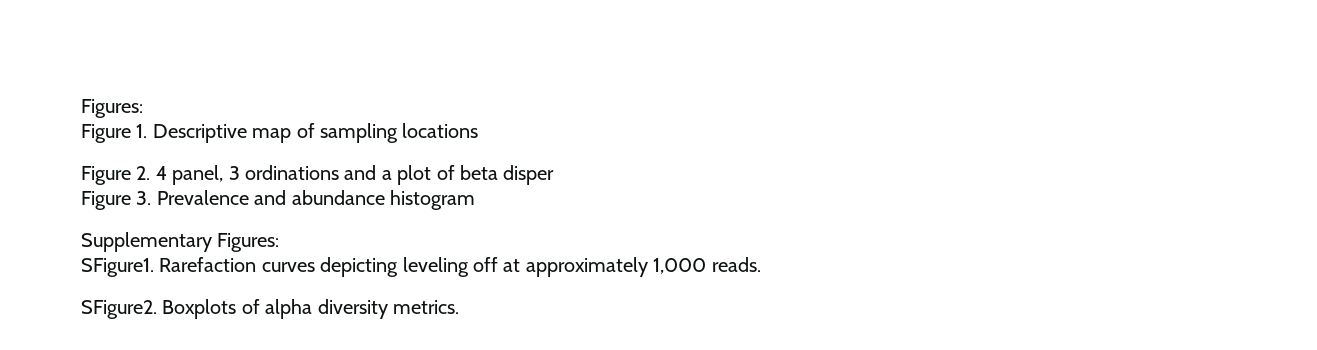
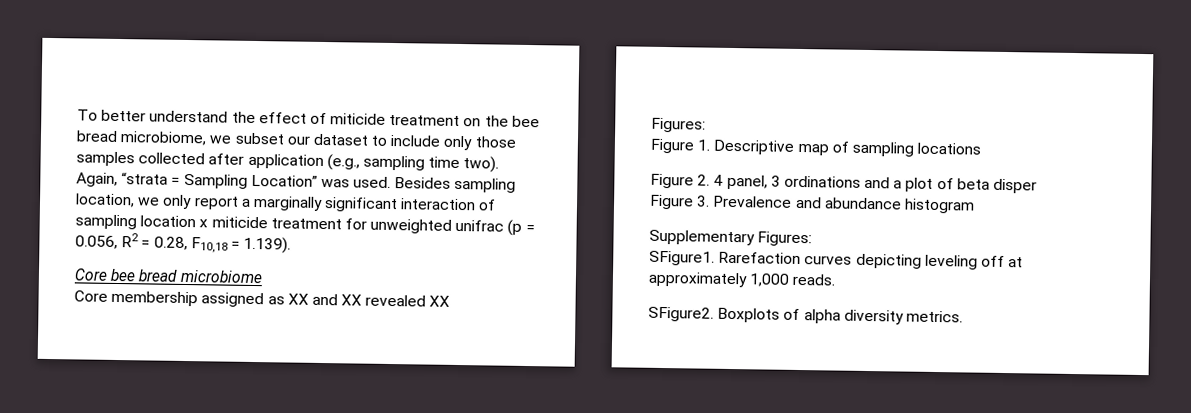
+ To better understand the effect of miticide treatment on the bee bread microbiome, we subset our dataset to include only those samples collected after application (e.g., sampling time two). Again, “strata = Sampling Location” was used. Besides sampling location, we only report a marginally significant interaction of sampling location x miticide treatment for unweighted unifrac (p = 0.056, R2 = 0.28, F10,18 = 1.139).
+ Core bee bread microbiome
+ Core membership assigned as XX and XX revealed XX

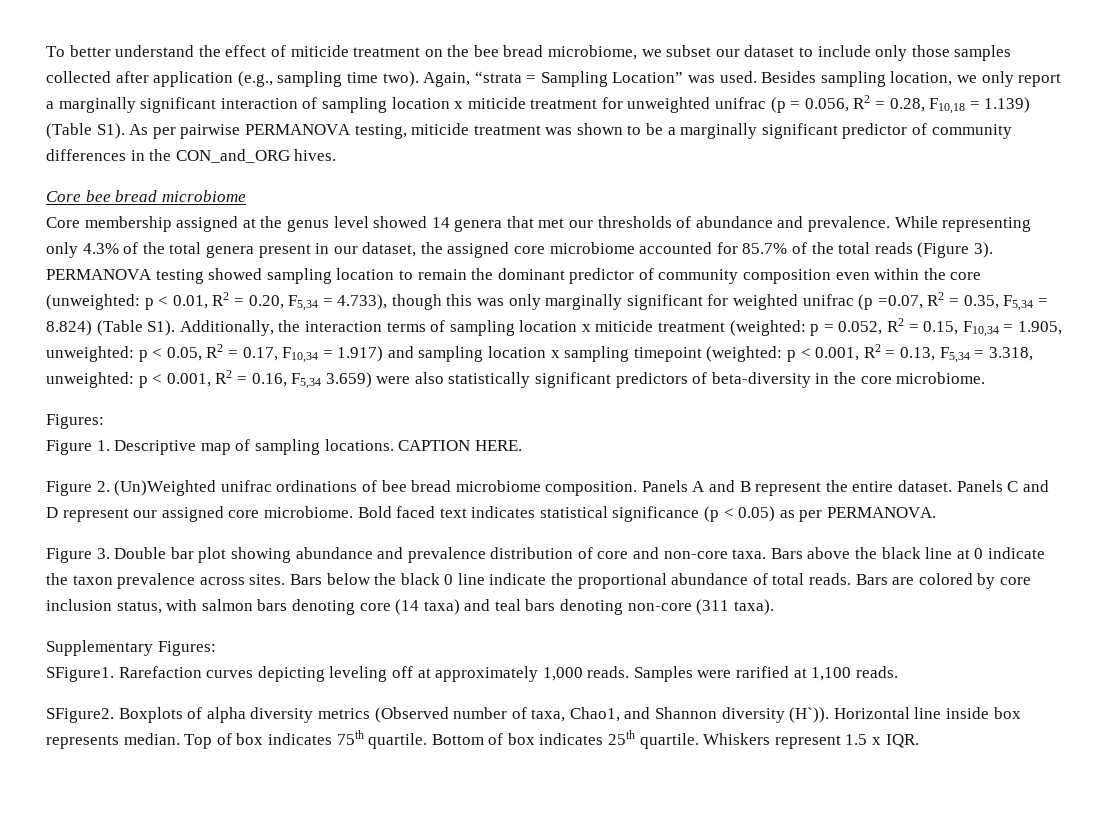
- Besides sampling location, we only report a marginally significant interaction of sampling location x miticide treatment for unweighted unifrac (p = 0.056, R2 = 0.28, F10,18 = 1.139).
+ Besides sampling location, we only report a marginally significant interaction of sampling location x miticide treatment for unweighted unifrac (p = 0.056, R2 = 0.28, F10,18 = 1.139) (Table S1). As per pairwise PERMANOVA testing, miticide treatment was shown to be a marginally significant predictor of community differences in the CON_and_ORG hives.
- Core membership assigned as XX and XX revealed XX
+ Core membership assigned at the genus level showed 14 genera that met our thresholds of abundance and prevalence. While representing only 4.3% of the total genera present in our dataset, the assigned core microbiome accounted for 85.7% of the total reads (Figure 3). PERMANOVA testing showed sampling location to remain the dominant predictor of community composition even within the core (unweighted: p < 0.01, R2 = 0.20, F5,34 = 4.733), though this was only marginally significant for weighted unifrac (p =0.07, R2 = 0.35, F5,34 = 8.824) (Table S1). Additionally, the interaction terms of sampling location x miticide treatment (weighted: p = 0.052, R2 = 0.15, F10,34 = 1.905, unweighted: p < 0.05, R2 = 0.17, F10,34 = 1.917) and sampling location x sampling timepoint (weighted: p < 0.001, R2 = 0.13, F5,34 = 3.318, unweighted: p < 0.001, R2 = 0.16, F5,34 3.659) were also statistically significant predictors of beta-diversity in the core microbiome.
- Figure 1. Descriptive map of sampling locations
+ Figure 1. Descriptive map of sampling locations. CAPTION HERE.
- Figure 2. 4 panel, 3 ordinations and a plot of beta disper
- Figure 3. Prevalence and abundance histogram
+ Figure 2. (Un)Weighted unifrac ordinations of bee bread microbiome composition. Panels A and B represent the entire dataset. Panels C and D represent our assigned core microbiome. Bold faced text indicates statistical significance (p < 0.05) as per PERMANOVA.
+ Figure 3. Double bar plot showing abundance and prevalence distribution of core and non-core taxa. Bars above the black line at 0 indicate the taxon prevalence across sites. Bars below the black 0 line indicate the proportional abundance of total reads. Bars are colored by core inclusion status, with salmon bars denoting core (14 taxa) and teal bars denoting non-core (311 taxa).
+ Samples were rarified at 1,100 reads.
- Boxplots of alpha diversity metrics.
+ Boxplots of alpha diversity metrics (Observed number of taxa, Chao1, and Shannon diversity (H`)). Horizontal line inside box represents median. Top of box indicates 75th quartile. Bottom of box indicates 25th quartile. Whiskers represent 1.5 x IQR.

